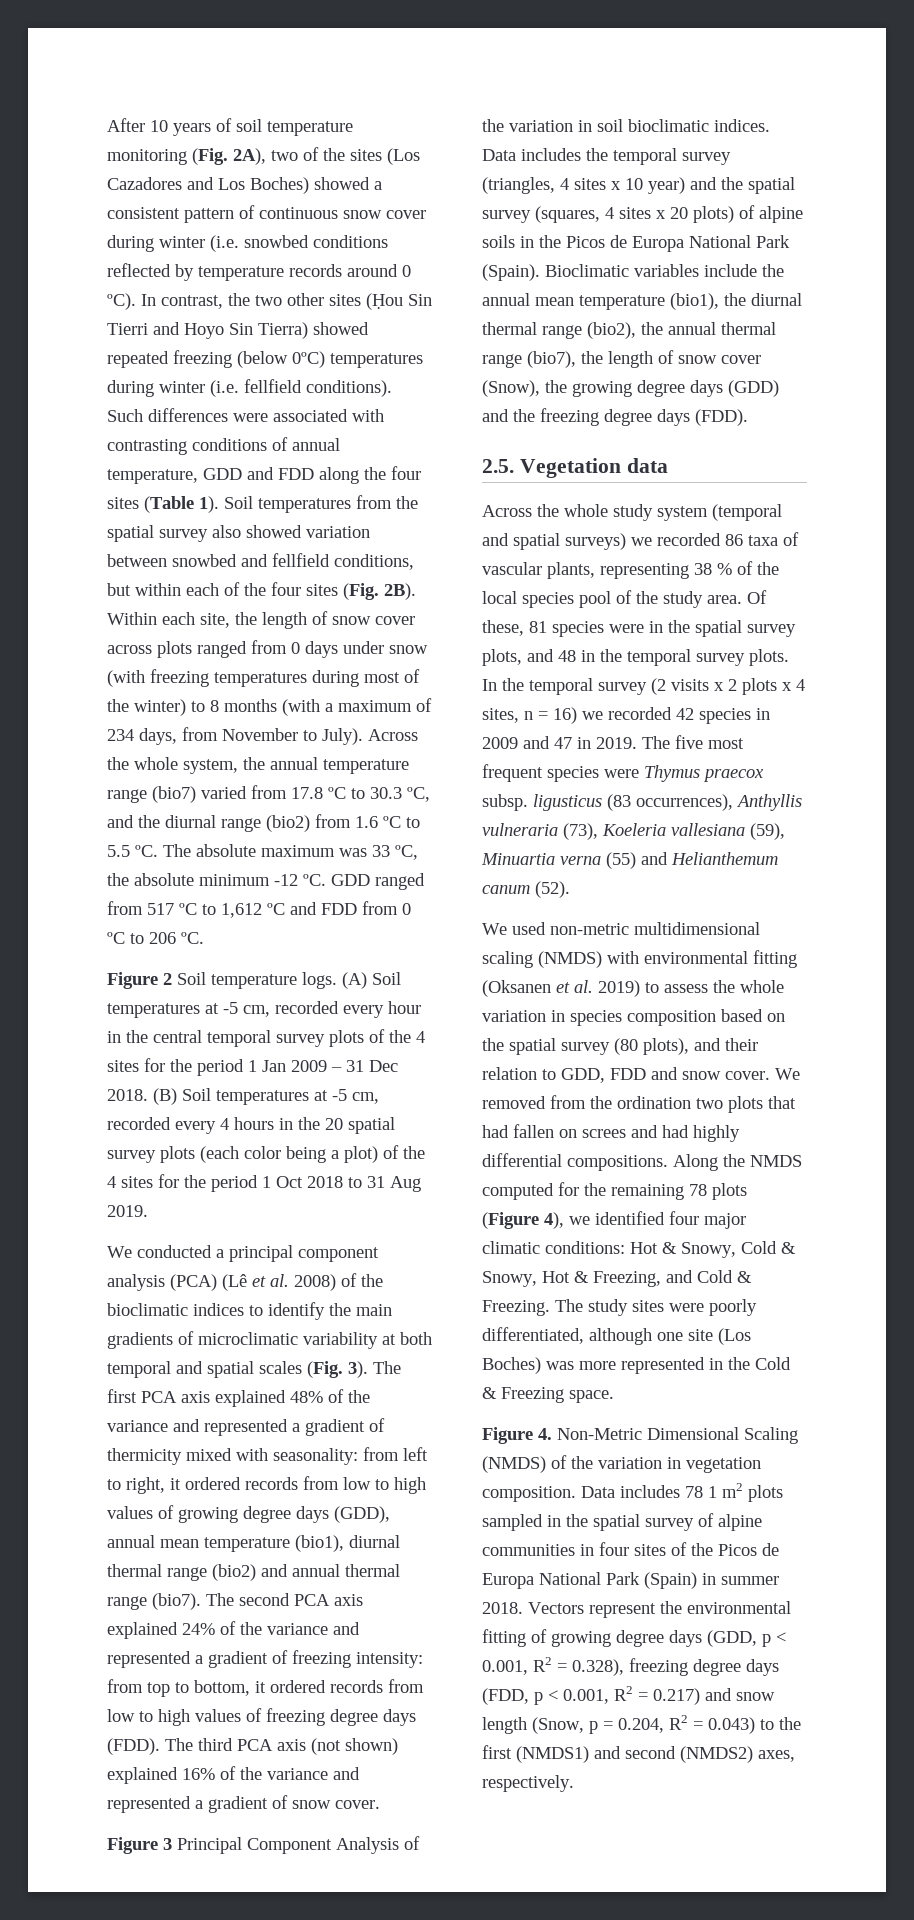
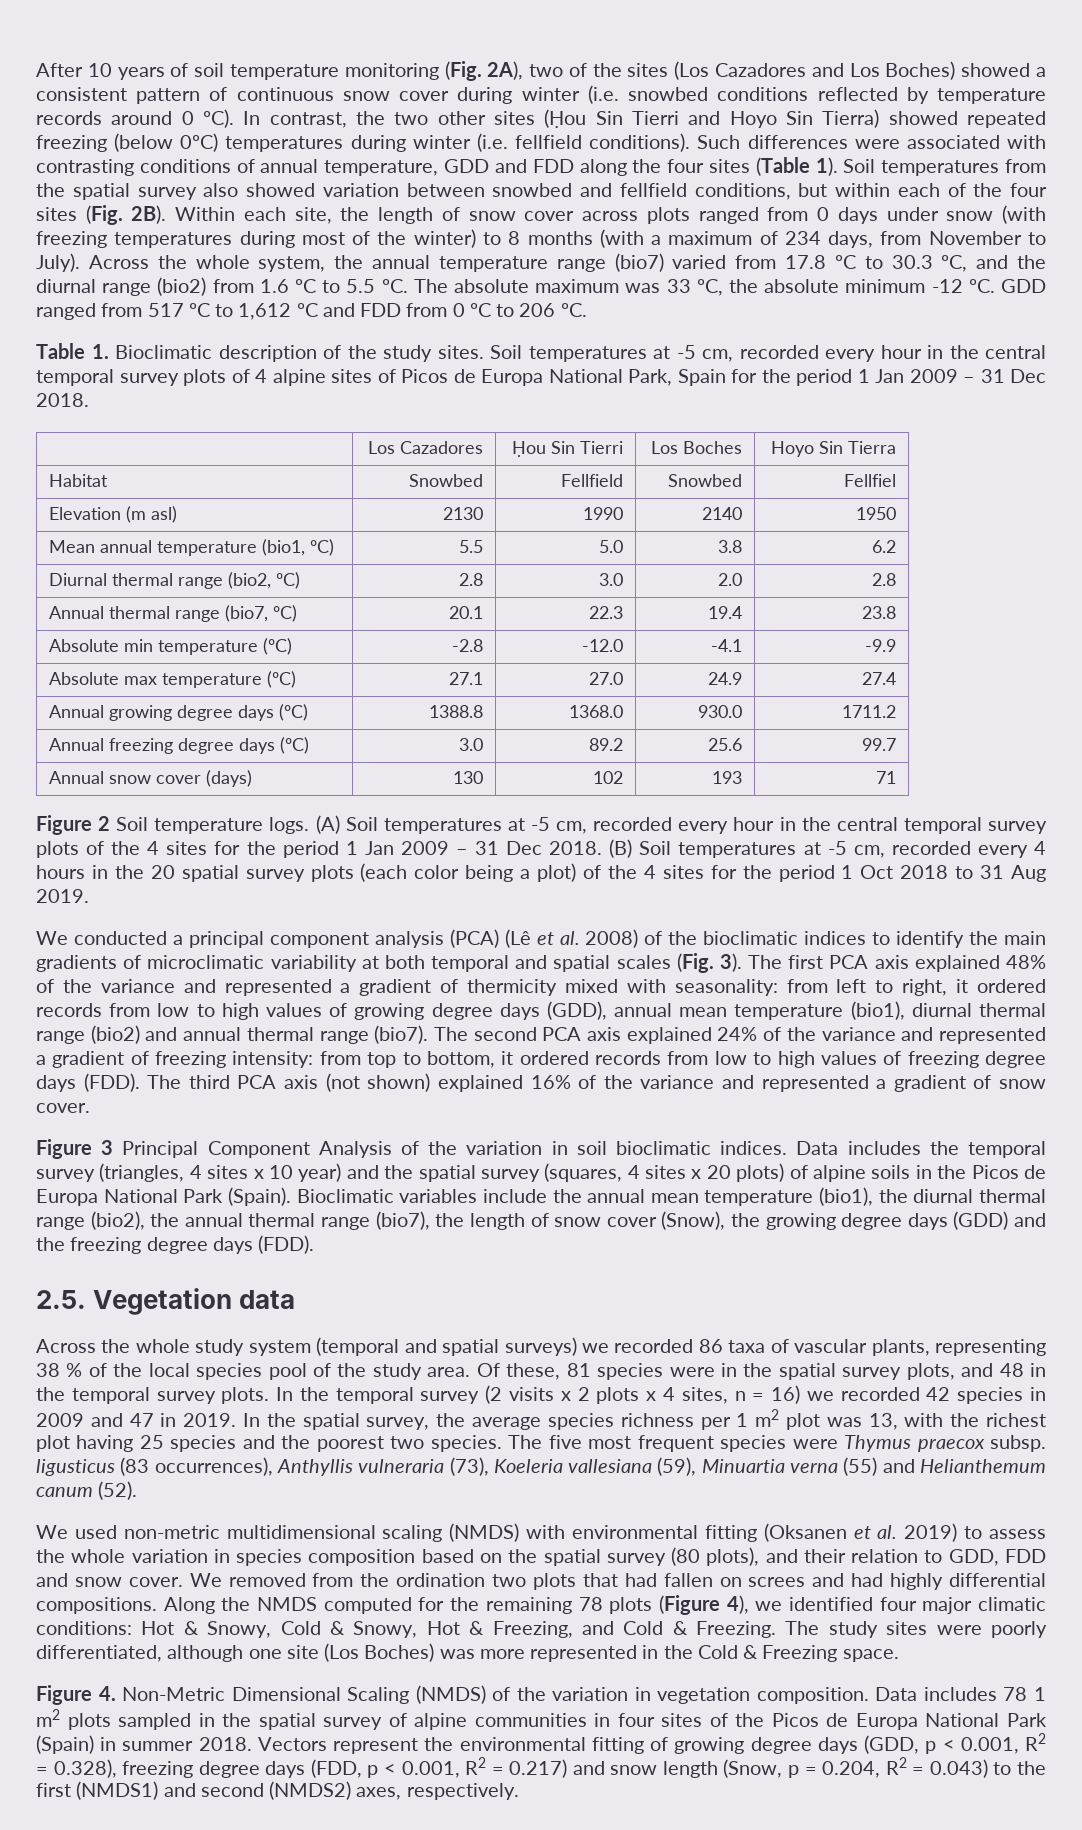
+ Table 1. Bioclimatic description of the study sites. Soil temperatures at -5 cm, recorded every hour in the central temporal survey plots of 4 alpine sites of Picos de Europa National Park, Spain for the period 1 Jan 2009 – 31 Dec 2018.
+ | Los Cazadores | Ḥou Sin Tierri | Los Boches | Hoyo Sin Tierra
+ Habitat | Snowbed | Fellfield | Snowbed | Fellfiel
+ Elevation (m asl) | 2130 | 1990 | 2140 | 1950
+ Mean annual temperature (bio1, ºC) | 5.5 | 5.0 | 3.8 | 6.2
+ Diurnal thermal range (bio2, ºC) | 2.8 | 3.0 | 2.0 | 2.8
+ Annual thermal range (bio7, ºC) | 20.1 | 22.3 | 19.4 | 23.8
+ Absolute min temperature (ºC) | -2.8 | -12.0 | -4.1 | -9.9
+ Absolute max temperature (ºC) | 27.1 | 27.0 | 24.9 | 27.4
+ Annual growing degree days (ºC) | 1388.8 | 1368.0 | 930.0 | 1711.2
+ Annual freezing degree days (ºC) | 3.0 | 89.2 | 25.6 | 99.7
+ Annual snow cover (days) | 130 | 102 | 193 | 71
+ In the spatial survey, the average species richness per 1 m2 plot was 13, with the richest plot having 25 species and the poorest two species.

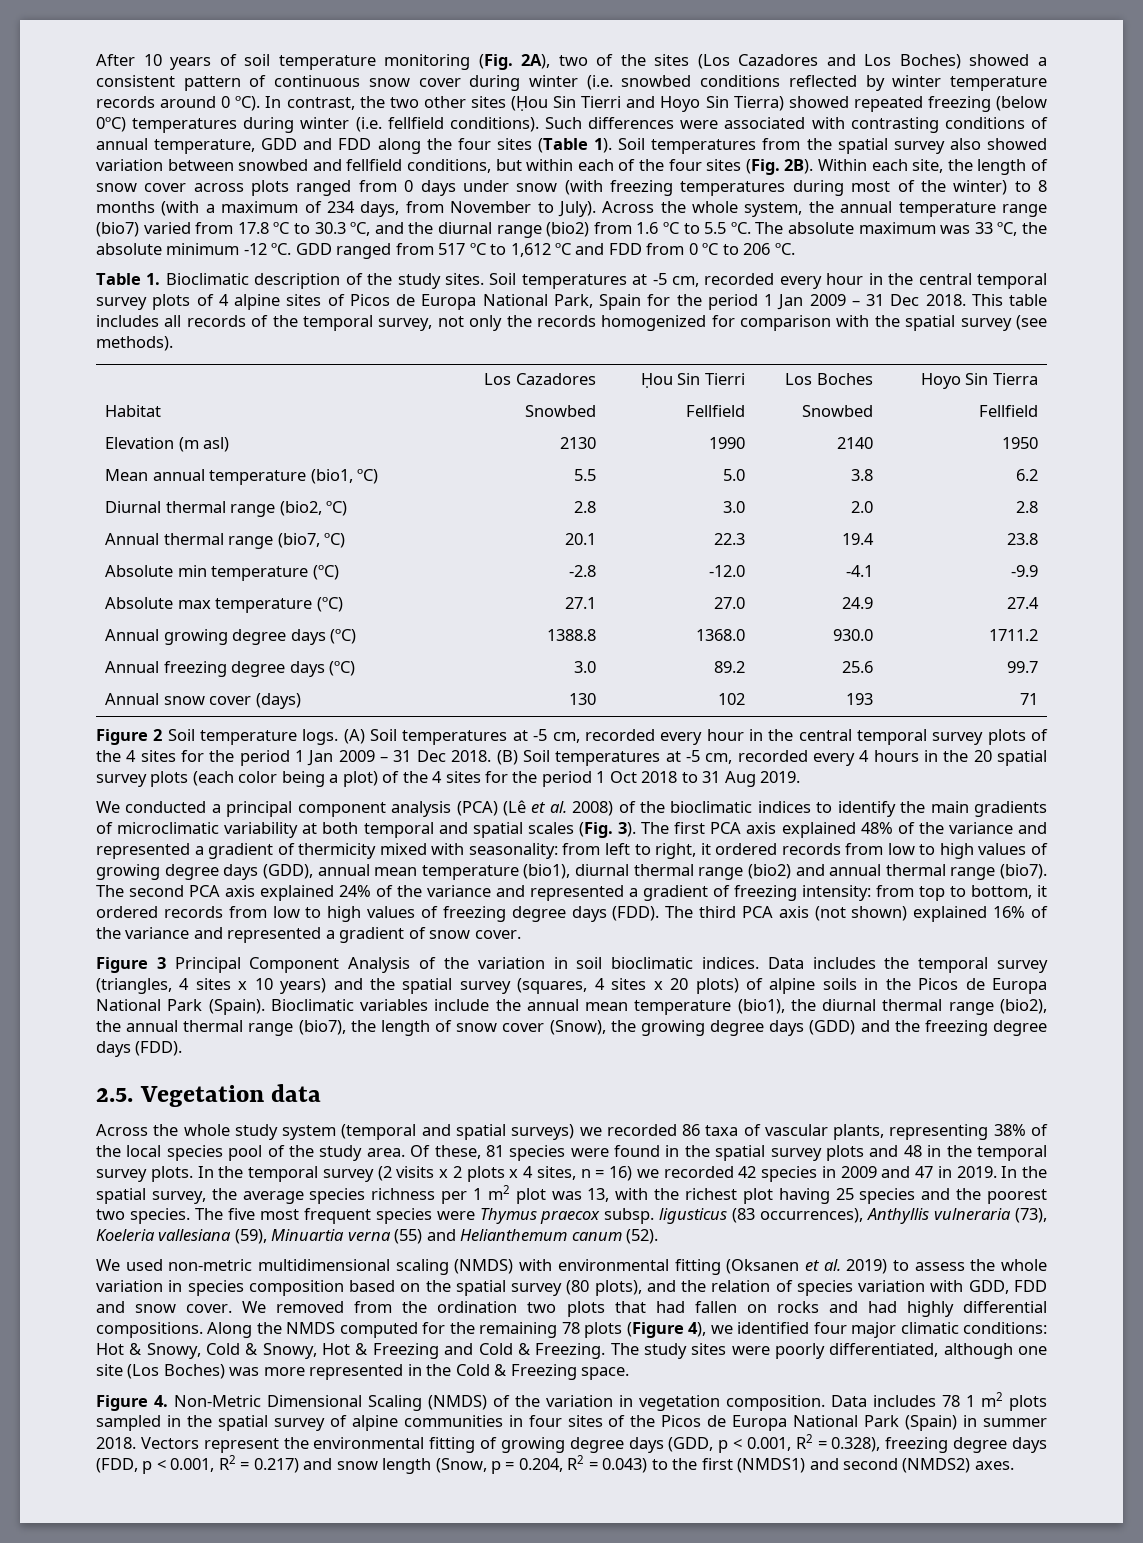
- After 10 years of soil temperature monitoring (Fig. 2A), two of the sites (Los Cazadores and Los Boches) showed a consistent pattern of continuous snow cover during winter (i.e. snowbed conditions reflected by temperature records around 0 ºC).
+ After 10 years of soil temperature monitoring (Fig. 2A), two of the sites (Los Cazadores and Los Boches) showed a consistent pattern of continuous snow cover during winter (i.e. snowbed conditions reflected by winter temperature records around 0 ºC).
+ This table includes all records of the temporal survey, not only the records homogenized for comparison with the spatial survey (see methods).
- Habitat | Snowbed | Fellfield | Snowbed | Fellfiel
+ Habitat | Snowbed | Fellfield | Snowbed | Fellfield
- Data includes the temporal survey (triangles, 4 sites x 10 year) and the spatial survey (squares, 4 sites x 20 plots) of alpine soils in the Picos de Europa National Park (Spain).
+ Data includes the temporal survey (triangles, 4 sites x 10 years) and the spatial survey (squares, 4 sites x 20 plots) of alpine soils in the Picos de Europa National Park (Spain).
- Across the whole study system (temporal and spatial surveys) we recorded 86 taxa of vascular plants, representing 38 % of the local species pool of the study area.
+ Across the whole study system (temporal and spatial surveys) we recorded 86 taxa of vascular plants, representing 38% of the local species pool of the study area.
- Of these, 81 species were in the spatial survey plots, and 48 in the temporal survey plots.
+ Of these, 81 species were found in the spatial survey plots and 48 in the temporal survey plots.
- We used non-metric multidimensional scaling (NMDS) with environmental fitting (Oksanen et al. 2019) to assess the whole variation in species composition based on the spatial survey (80 plots), and their relation to GDD, FDD and snow cover.
+ We used non-metric multidimensional scaling (NMDS) with environmental fitting (Oksanen et al. 2019) to assess the whole variation in species composition based on the spatial survey (80 plots), and the relation of species variation with GDD, FDD and snow cover.
- We removed from the ordination two plots that had fallen on screes and had highly differential compositions.
+ We removed from the ordination two plots that had fallen on rocks and had highly differential compositions.
- Along the NMDS computed for the remaining 78 plots (Figure 4), we identified four major climatic conditions: Hot & Snowy, Cold & Snowy, Hot & Freezing, and Cold & Freezing.
+ Along the NMDS computed for the remaining 78 plots (Figure 4), we identified four major climatic conditions: Hot & Snowy, Cold & Snowy, Hot & Freezing and Cold & Freezing.
- Vectors represent the environmental fitting of growing degree days (GDD, p < 0.001, R2 = 0.328), freezing degree days (FDD, p < 0.001, R2 = 0.217) and snow length (Snow, p = 0.204, R2 = 0.043) to the first (NMDS1) and second (NMDS2) axes, respectively.
+ Vectors represent the environmental fitting of growing degree days (GDD, p < 0.001, R2 = 0.328), freezing degree days (FDD, p < 0.001, R2 = 0.217) and snow length (Snow, p = 0.204, R2 = 0.043) to the first (NMDS1) and second (NMDS2) axes.

